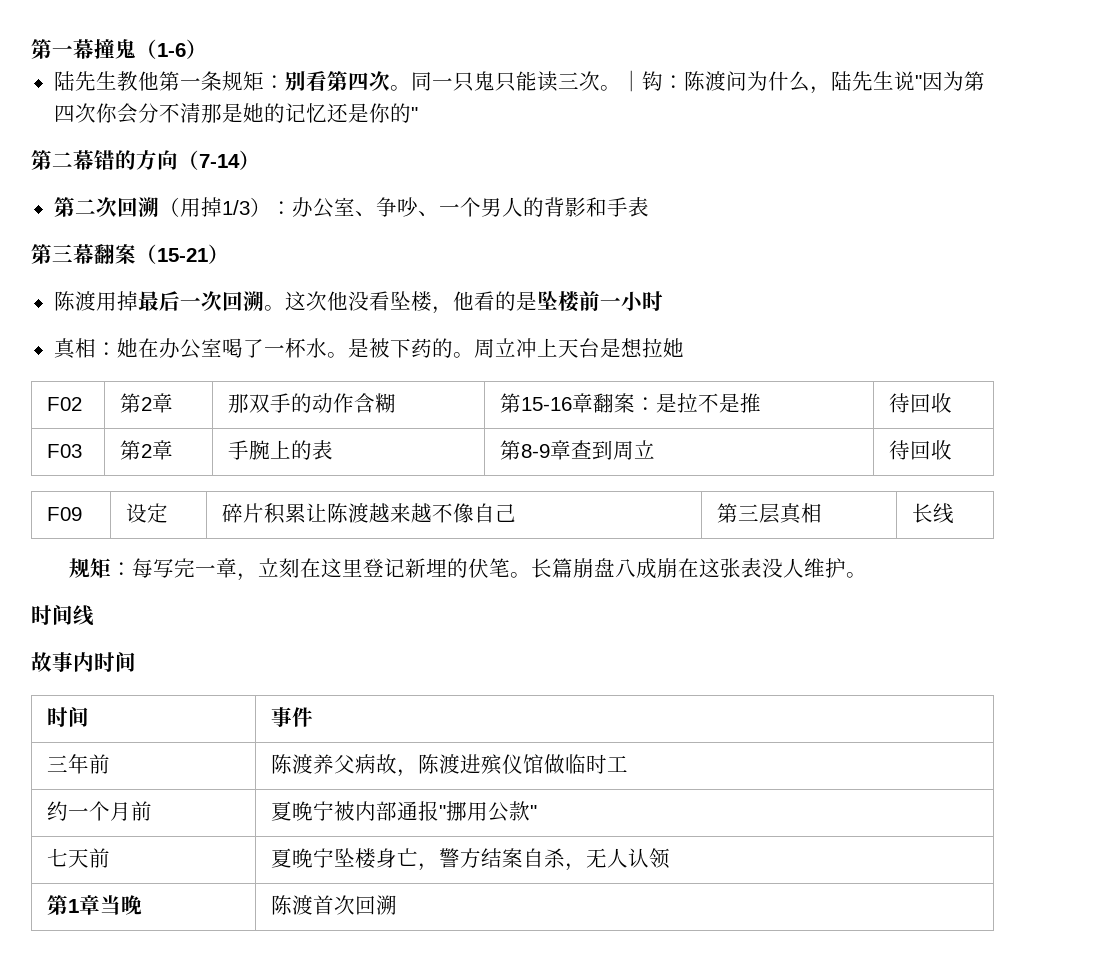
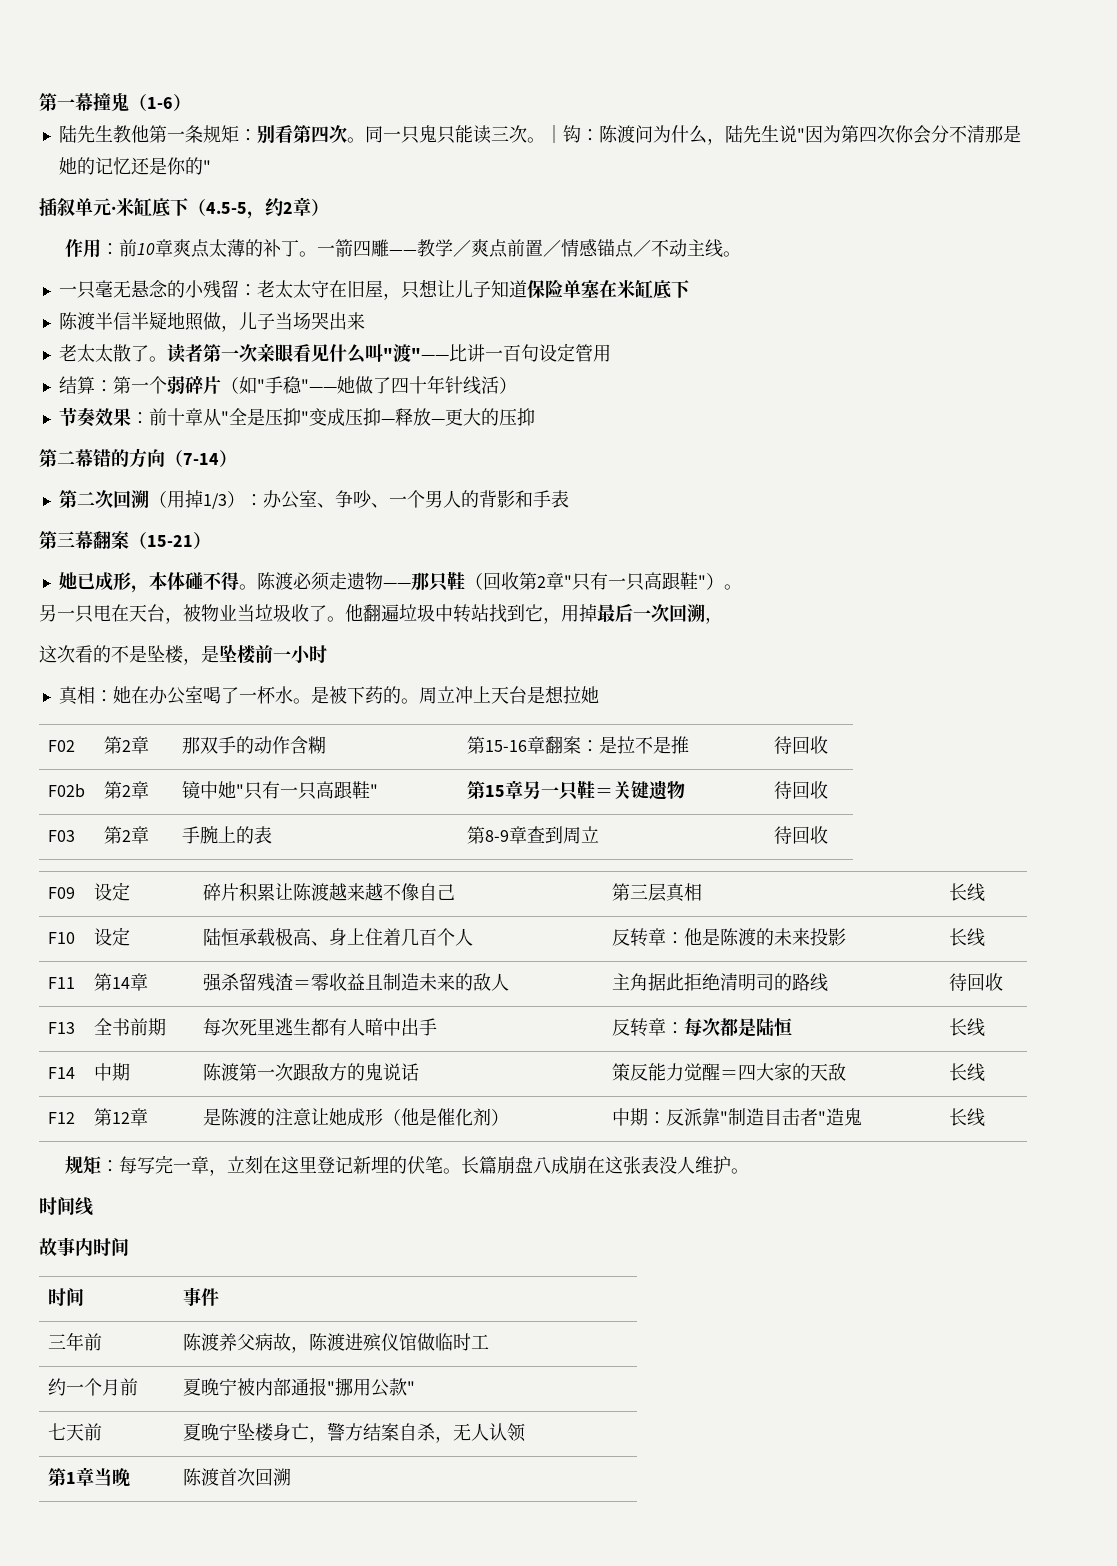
+ 插叙单元·米缸底下（4.5-5，约2章）
+ 作用：前10章爽点太薄的补丁。一箭四雕——教学／爽点前置／情感锚点／不动主线。
+ 一只毫无悬念的小残留：老太太守在旧屋，只想让儿子知道保险单塞在米缸底下
+ 陈渡半信半疑地照做，儿子当场哭出来
+ 老太太散了。读者第一次亲眼看见什么叫"渡"——比讲一百句设定管用
+ 结算：第一个弱碎片（如"手稳"——她做了四十年针线活）
+ 节奏效果：前十章从"全是压抑"变成压抑—释放—更大的压抑
- 陈渡用掉最后一次回溯。这次他没看坠楼，他看的是坠楼前一小时
+ 她已成形，本体碰不得。陈渡必须走遗物——那只鞋（回收第2章"只有一只高跟鞋"）。
+ 另一只甩在天台，被物业当垃圾收了。他翻遍垃圾中转站找到它，用掉最后一次回溯，
+ 这次看的不是坠楼，是坠楼前一小时
+ F02b | 第2章 | 镜中她"只有一只高跟鞋" | 第15章另一只鞋＝关键遗物 | 待回收
+ F10 | 设定 | 陆恒承载极高、身上住着几百个人 | 反转章：他是陈渡的未来投影 | 长线
+ F11 | 第14章 | 强杀留残渣＝零收益且制造未来的敌人 | 主角据此拒绝清明司的路线 | 待回收
+ F13 | 全书前期 | 每次死里逃生都有人暗中出手 | 反转章：每次都是陆恒 | 长线
+ F14 | 中期 | 陈渡第一次跟敌方的鬼说话 | 策反能力觉醒＝四大家的天敌 | 长线
+ F12 | 第12章 | 是陈渡的注意让她成形（他是催化剂） | 中期：反派靠"制造目击者"造鬼 | 长线

